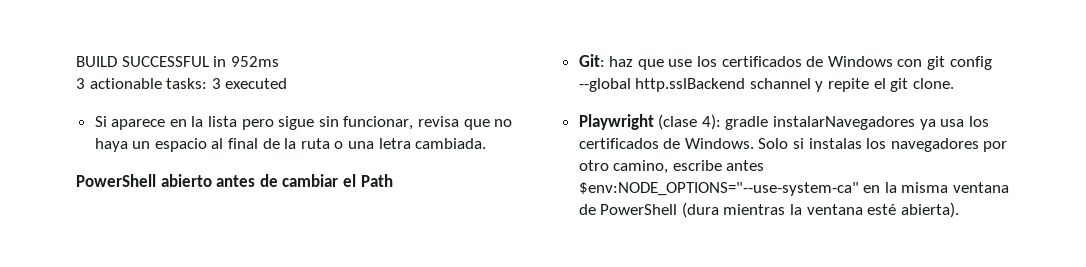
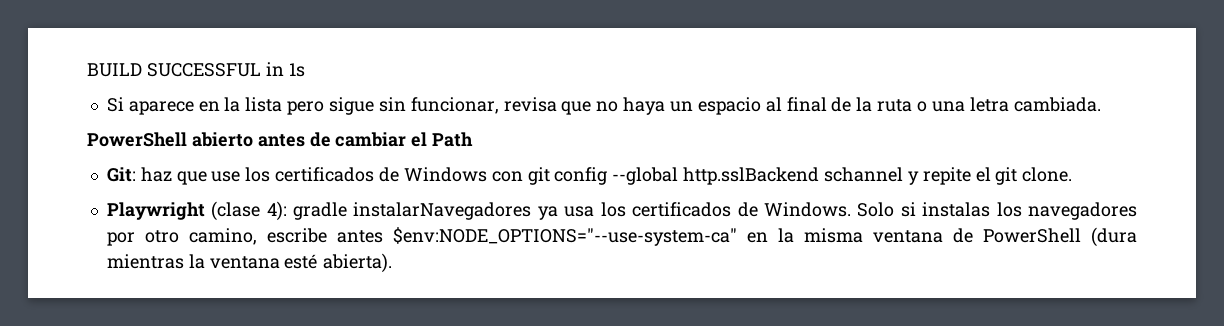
- BUILD SUCCESSFUL in 952ms
- 3 actionable tasks: 3 executed
+ BUILD SUCCESSFUL in 1s

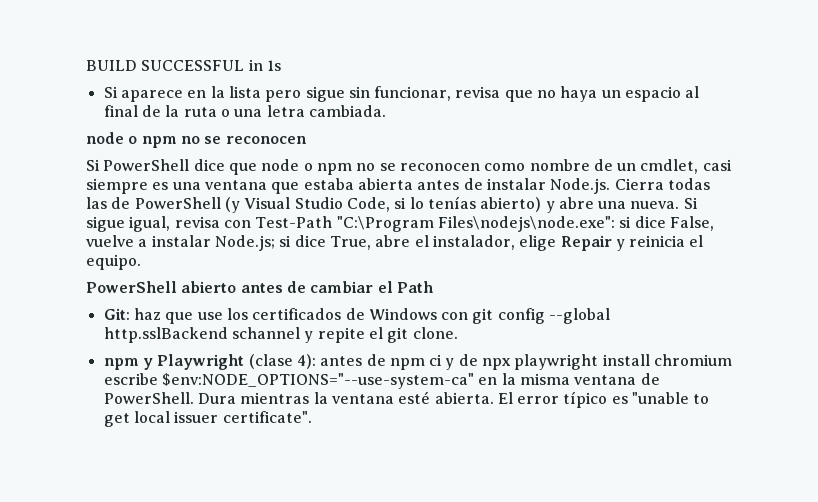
  Si aparece en la lista pero sigue sin funcionar, revisa que no haya un espacio al final de la ruta o una letra cambiada.
+ node o npm no se reconocen
+ Si PowerShell dice que node o npm no se reconocen como nombre de un cmdlet, casi siempre es una ventana que estaba abierta antes de instalar Node.js. Cierra todas las de PowerShell (y Visual Studio Code, si lo tenías abierto) y abre una nueva. Si sigue igual, revisa con Test-Path "C:\Program Files\nodejs\node.exe": si dice False, vuelve a instalar Node.js; si dice True, abre el instalador, elige Repair y reinicia el equipo.
- Playwright (clase 4): gradle instalarNavegadores ya usa los certificados de Windows. Solo si instalas los navegadores por otro camino, escribe antes $env:NODE_OPTIONS="--use-system-ca" en la misma ventana de PowerShell (dura mientras la ventana esté abierta).
+ npm y Playwright (clase 4): antes de npm ci y de npx playwright install chromium escribe $env:NODE_OPTIONS="--use-system-ca" en la misma ventana de PowerShell. Dura mientras la ventana esté abierta. El error típico es "unable to get local issuer certificate".

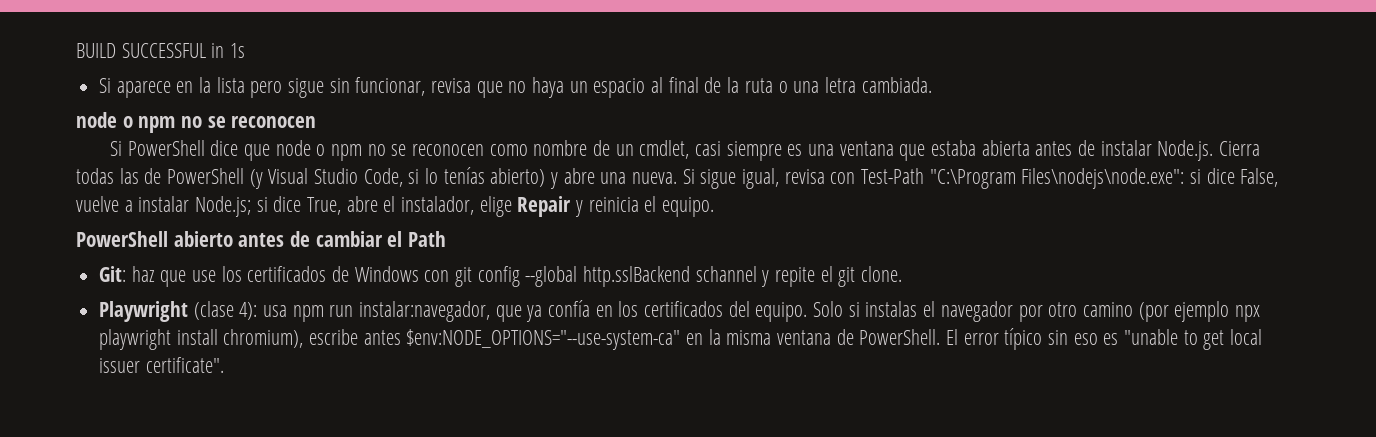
- npm y Playwright (clase 4): antes de npm ci y de npx playwright install chromium escribe $env:NODE_OPTIONS="--use-system-ca" en la misma ventana de PowerShell.
+ Playwright (clase 4): usa npm run instalar:navegador, que ya confía en los certificados del equipo. Solo si instalas el navegador por otro camino (por ejemplo npx playwright install chromium), escribe antes $env:NODE_OPTIONS="--use-system-ca" en la misma ventana de PowerShell.
- Dura mientras la ventana esté abierta.
- El error típico es "unable to get local issuer certificate".
+ El error típico sin eso es "unable to get local issuer certificate".

